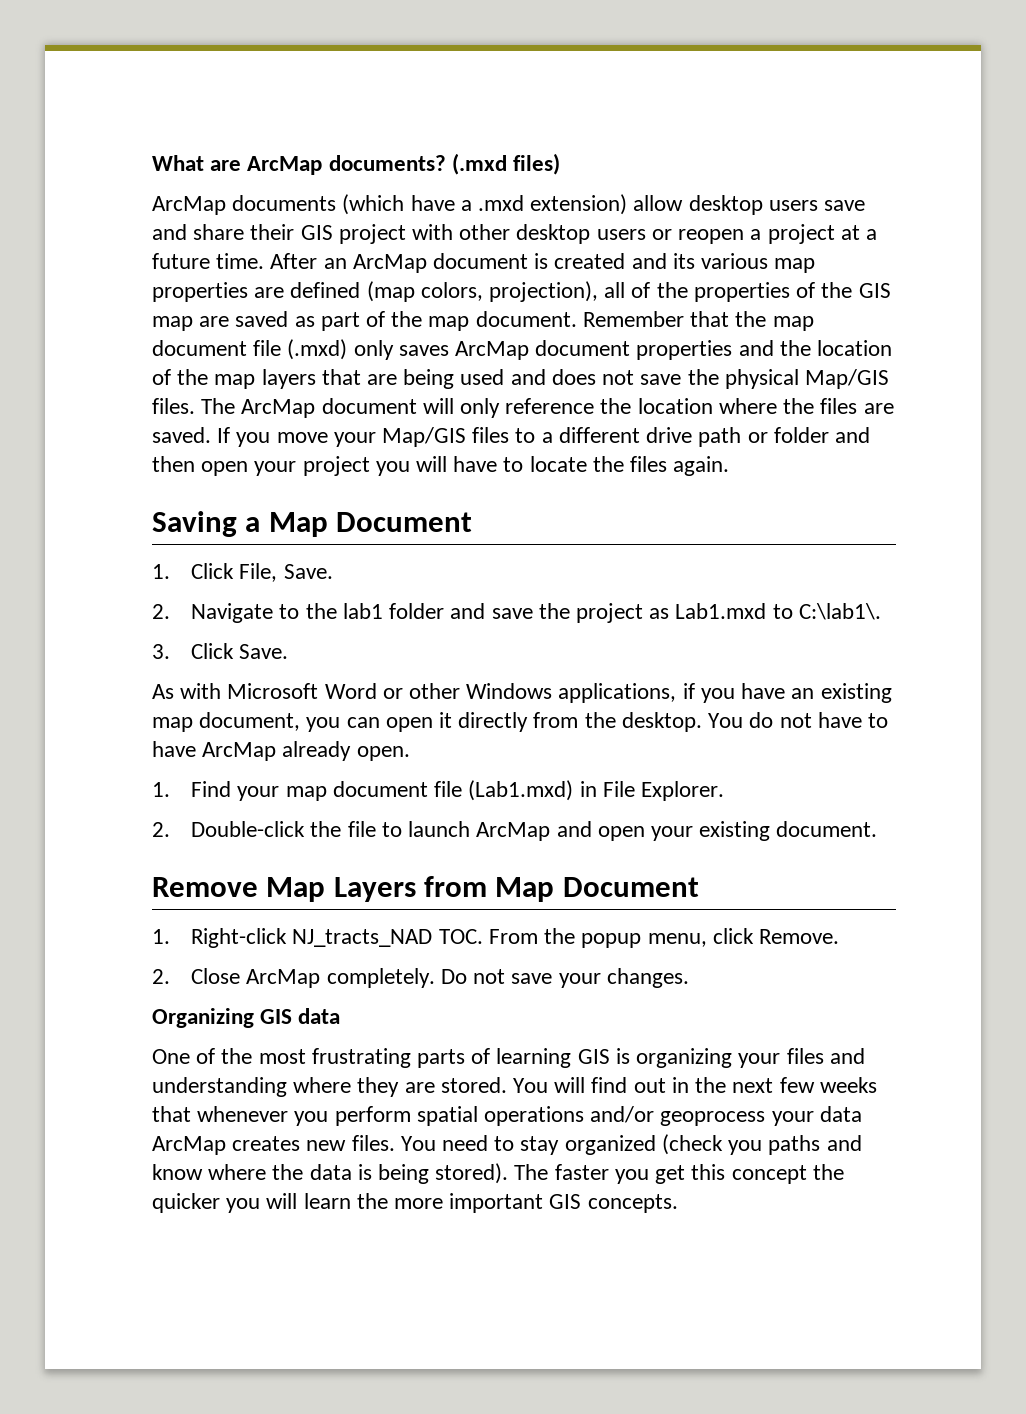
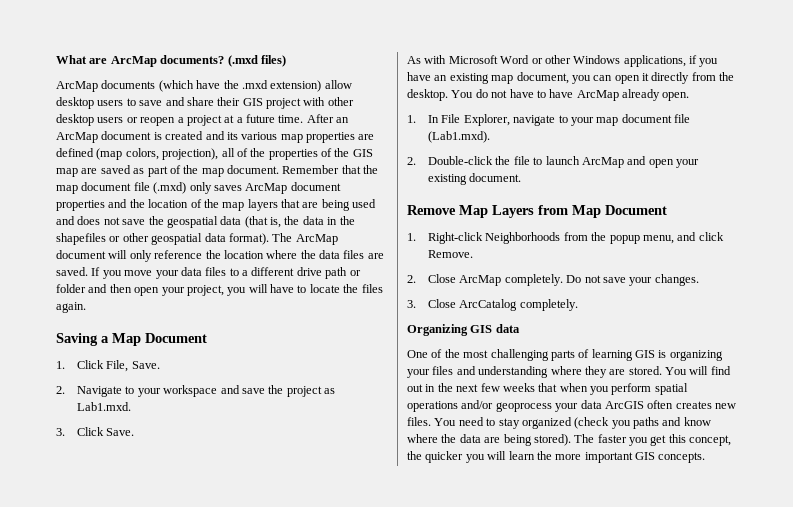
- ArcMap documents (which have a .mxd extension) allow desktop users save and share their GIS project with other desktop users or reopen a project at a future time.
+ ArcMap documents (which have the .mxd extension) allow desktop users to save and share their GIS project with other desktop users or reopen a project at a future time.
- Remember that the map document file (.mxd) only saves ArcMap document properties and the location of the map layers that are being used and does not save the physical Map/GIS files.
+ Remember that the map document file (.mxd) only saves ArcMap document properties and the location of the map layers that are being used and does not save the geospatial data (that is, the data in the shapefiles or other geospatial data format).
- The ArcMap document will only reference the location where the files are saved.
+ The ArcMap document will only reference the location where the data files are saved.
- If you move your Map/GIS files to a different drive path or folder and then open your project you will have to locate the files again.
+ If you move your data files to a different drive path or folder and then open your project, you will have to locate the files again.
- 2. Navigate to the lab1 folder and save the project as Lab1.mxd to C:\lab1\.
+ 2. Navigate to your workspace and save the project as Lab1.mxd.
- 1. Find your map document file (Lab1.mxd) in File Explorer.
+ 1. In File Explorer, navigate to your map document file (Lab1.mxd).
- 1. Right-click NJ_tracts_NAD TOC. From the popup menu, click Remove.
+ 1. Right-click Neighborhoods from the popup menu, and click Remove.
+ 3. Close ArcCatalog completely.
- One of the most frustrating parts of learning GIS is organizing your files and understanding where they are stored.
+ One of the most challenging parts of learning GIS is organizing your files and understanding where they are stored.
- You will find out in the next few weeks that whenever you perform spatial operations and/or geoprocess your data ArcMap creates new files.
+ You will find out in the next few weeks that when you perform spatial operations and/or geoprocess your data ArcGIS often creates new files.
- You need to stay organized (check you paths and know where the data is being stored).
+ You need to stay organized (check you paths and know where the data are being stored).
- The faster you get this concept the quicker you will learn the more important GIS concepts.
+ The faster you get this concept, the quicker you will learn the more important GIS concepts.

